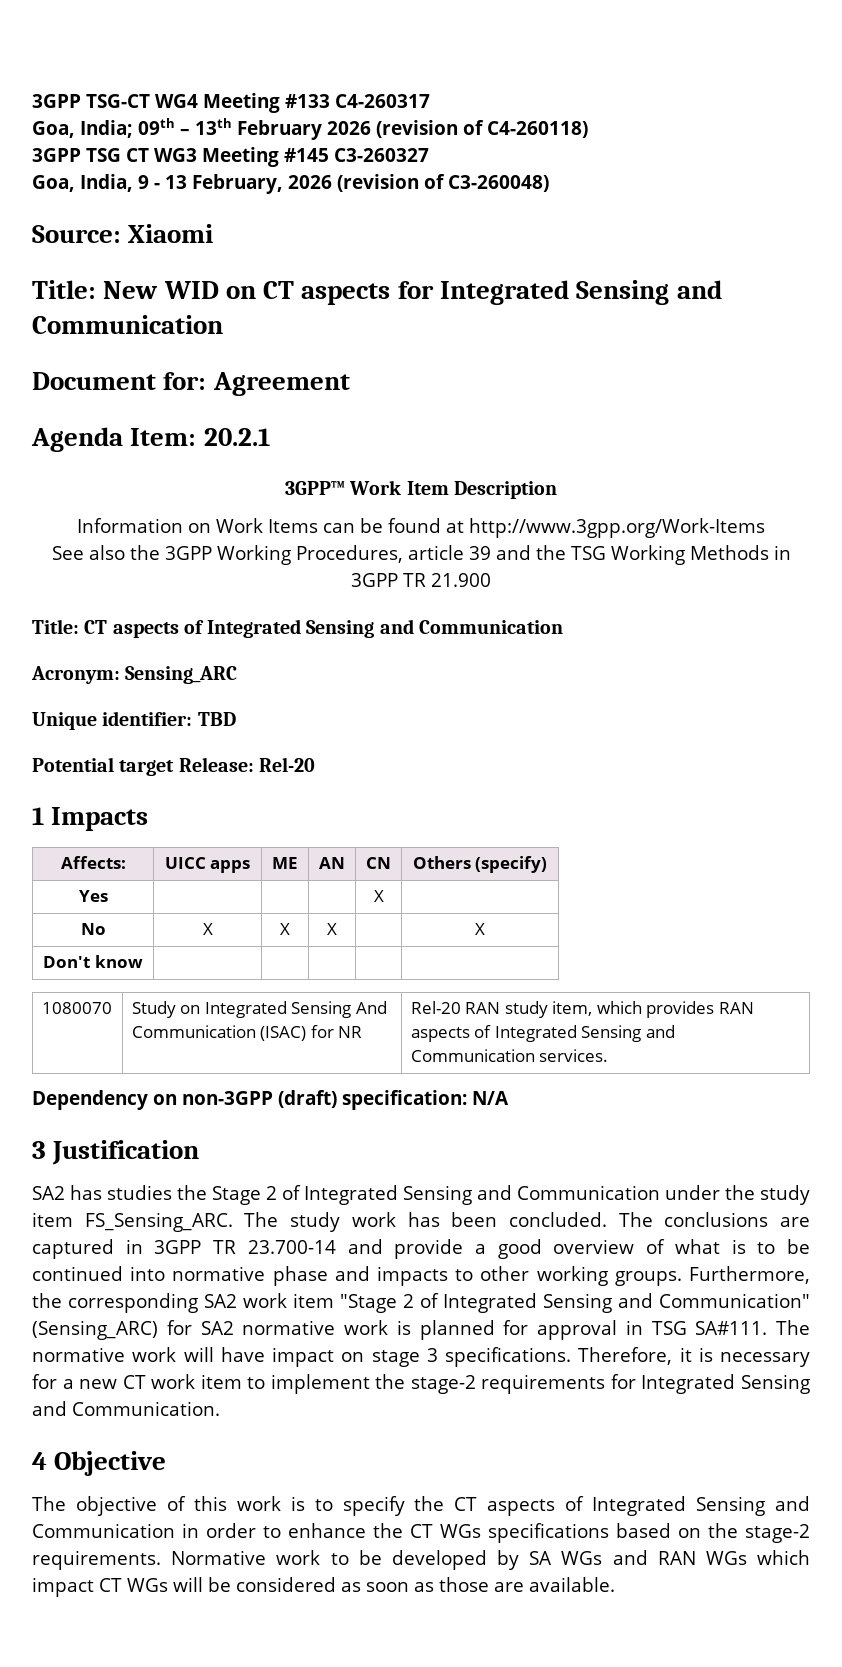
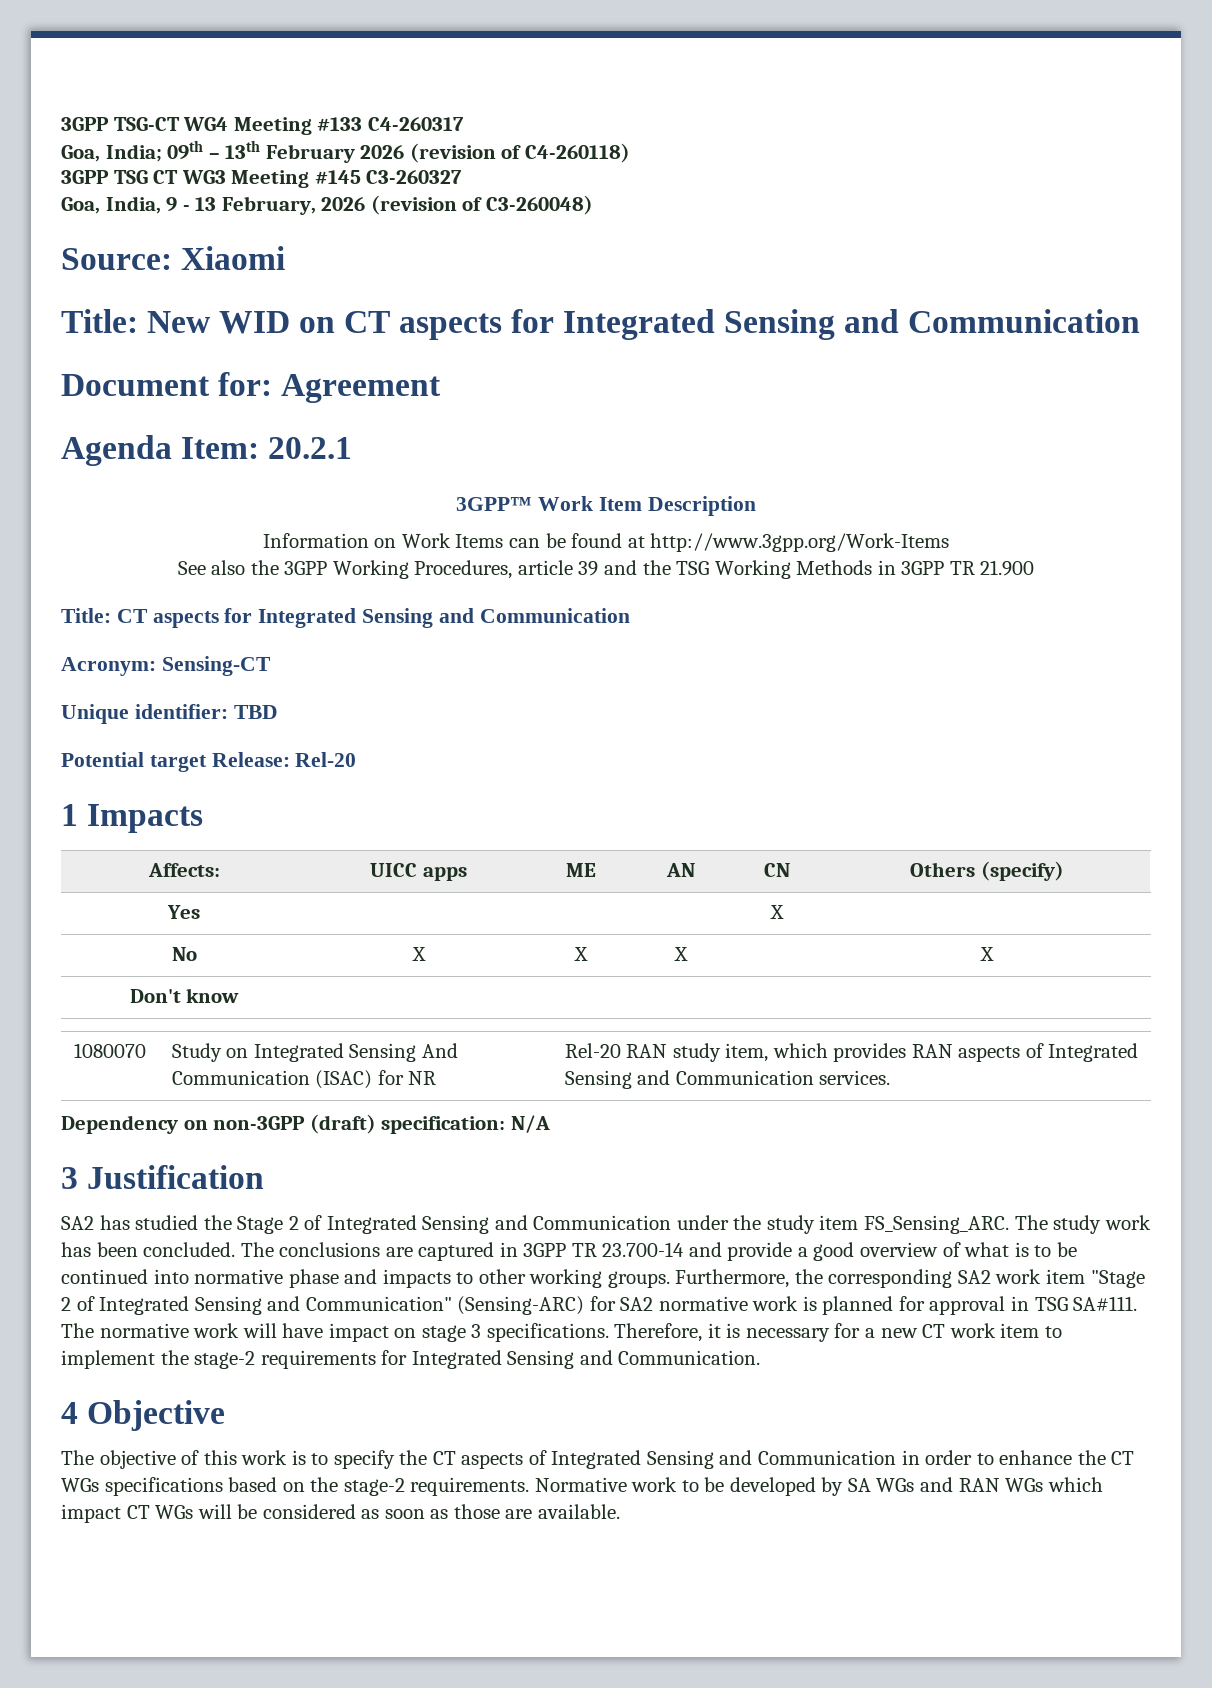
- Title: CT aspects of Integrated Sensing and Communication
+ Title: CT aspects for Integrated Sensing and Communication
- Acronym: Sensing_ARC
+ Acronym: Sensing-CT
- SA2 has studies the Stage 2 of Integrated Sensing and Communication under the study item FS_Sensing_ARC.
+ SA2 has studied the Stage 2 of Integrated Sensing and Communication under the study item FS_Sensing_ARC.
- Furthermore, the corresponding SA2 work item "Stage 2 of Integrated Sensing and Communication" (Sensing_ARC) for SA2 normative work is planned for approval in TSG SA#111.
+ Furthermore, the corresponding SA2 work item "Stage 2 of Integrated Sensing and Communication" (Sensing-ARC) for SA2 normative work is planned for approval in TSG SA#111.

